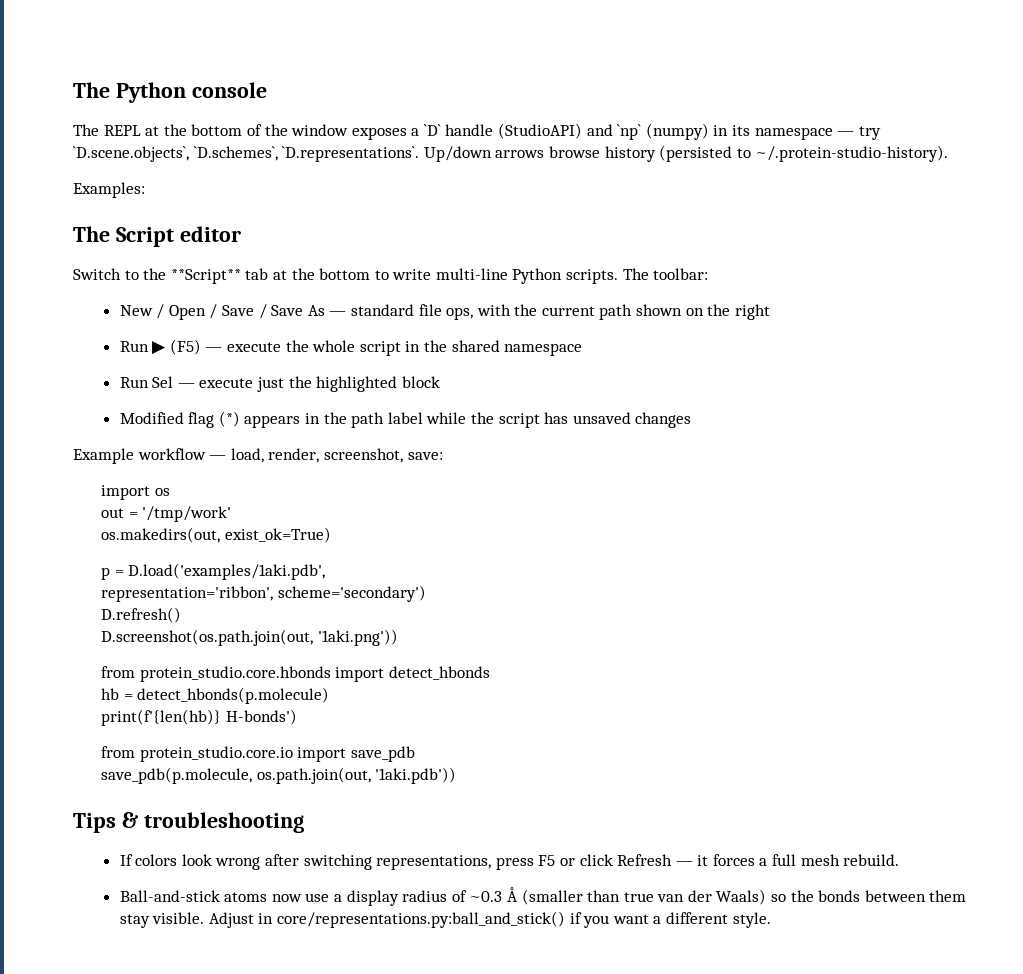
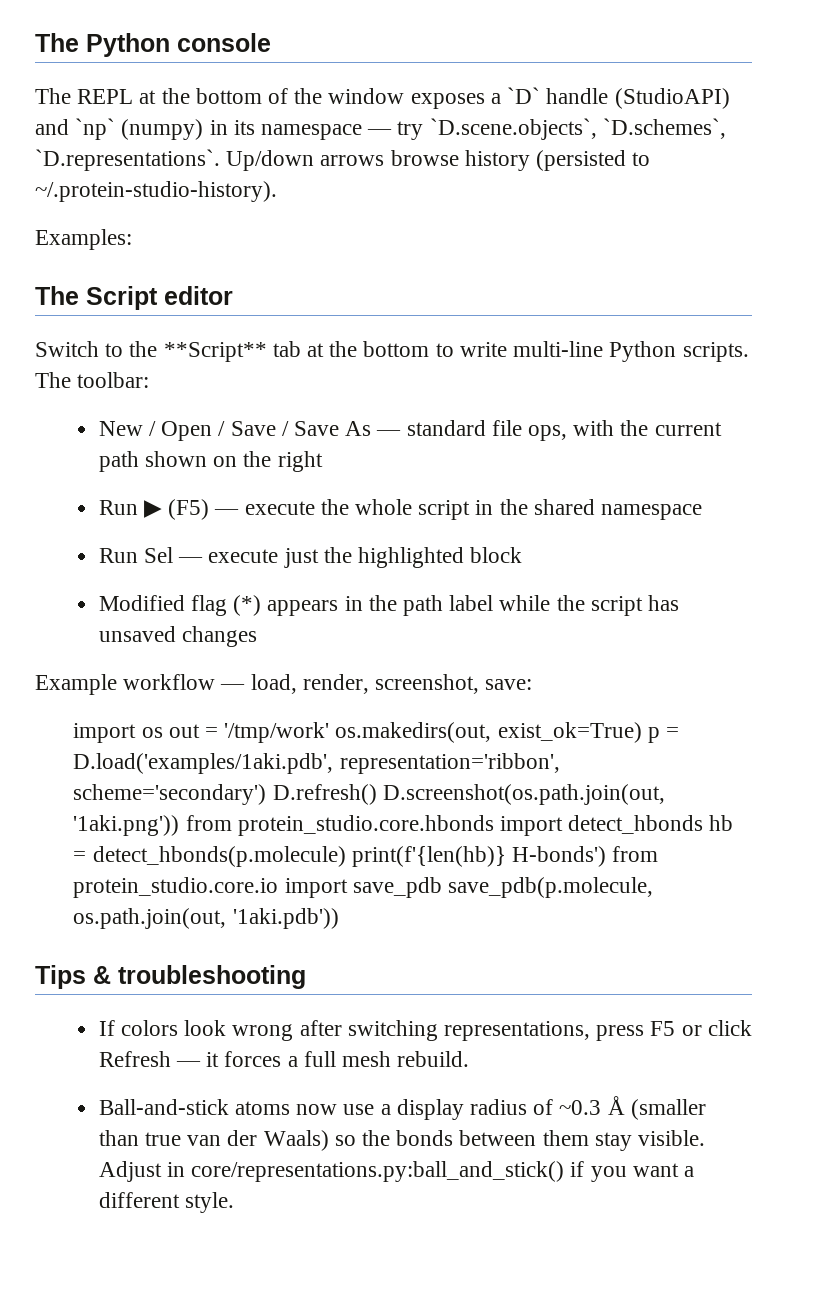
- import os
- out = '/tmp/work'
- os.makedirs(out, exist_ok=True)
- p = D.load('examples/1aki.pdb',
- representation='ribbon', scheme='secondary')
- D.refresh()
- D.screenshot(os.path.join(out, '1aki.png'))
- from protein_studio.core.hbonds import detect_hbonds
- hb = detect_hbonds(p.molecule)
- print(f'{len(hb)} H-bonds')
- from protein_studio.core.io import save_pdb
- save_pdb(p.molecule, os.path.join(out, '1aki.pdb'))
+ import os out = '/tmp/work' os.makedirs(out, exist_ok=True) p = D.load('examples/1aki.pdb', representation='ribbon', scheme='secondary') D.refresh() D.screenshot(os.path.join(out, '1aki.png')) from protein_studio.core.hbonds import detect_hbonds hb = detect_hbonds(p.molecule) print(f'{len(hb)} H-bonds') from protein_studio.core.io import save_pdb save_pdb(p.molecule, os.path.join(out, '1aki.pdb'))

